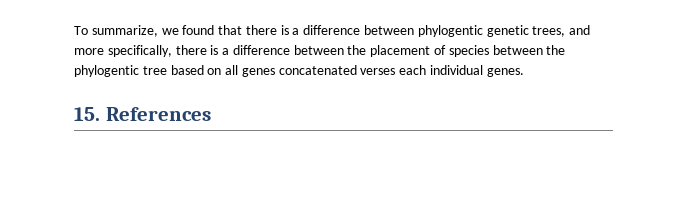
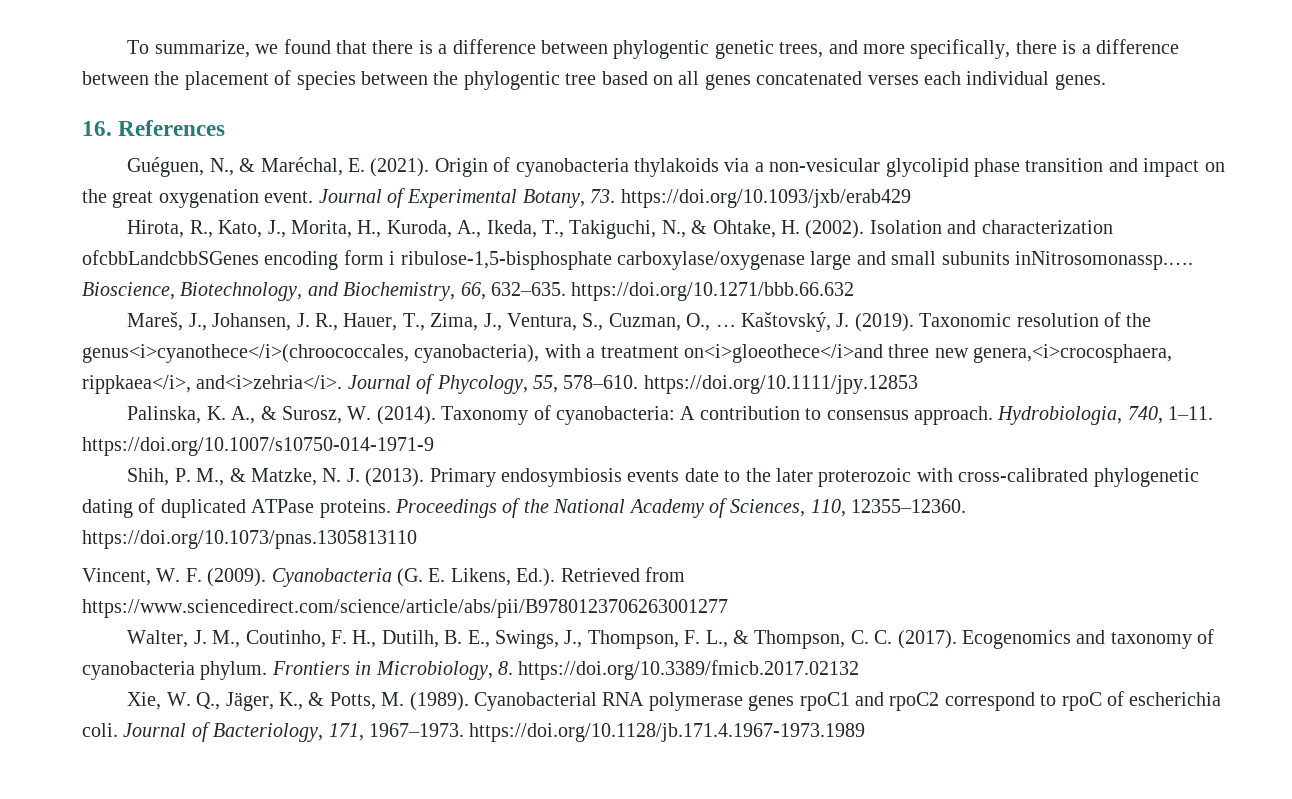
- 15. References
+ 16. References
+ Guéguen, N., & Maréchal, E. (2021). Origin of cyanobacteria thylakoids via a non-vesicular glycolipid phase transition and impact on the great oxygenation event. Journal of Experimental Botany, 73. https://doi.org/10.1093/jxb/erab429
+ Hirota, R., Kato, J., Morita, H., Kuroda, A., Ikeda, T., Takiguchi, N., & Ohtake, H. (2002). Isolation and characterization ofcbbLandcbbSGenes encoding form i ribulose-1,5-bisphosphate carboxylase/oxygenase large and small subunits inNitrosomonassp.…. Bioscience, Biotechnology, and Biochemistry, 66, 632–635. https://doi.org/10.1271/bbb.66.632
+ Mareš, J., Johansen, J. R., Hauer, T., Zima, J., Ventura, S., Cuzman, O., … Kaštovský, J. (2019). Taxonomic resolution of the genus<i>cyanothece</i>(chroococcales, cyanobacteria), with a treatment on<i>gloeothece</i>and three new genera,<i>crocosphaera, rippkaea</i>, and<i>zehria</i>. Journal of Phycology, 55, 578–610. https://doi.org/10.1111/jpy.12853
+ Palinska, K. A., & Surosz, W. (2014). Taxonomy of cyanobacteria: A contribution to consensus approach. Hydrobiologia, 740, 1–11. https://doi.org/10.1007/s10750-014-1971-9
+ Shih, P. M., & Matzke, N. J. (2013). Primary endosymbiosis events date to the later proterozoic with cross-calibrated phylogenetic dating of duplicated ATPase proteins. Proceedings of the National Academy of Sciences, 110, 12355–12360. https://doi.org/10.1073/pnas.1305813110
+ Vincent, W. F. (2009). Cyanobacteria (G. E. Likens, Ed.). Retrieved from https://www.sciencedirect.com/science/article/abs/pii/B9780123706263001277
+ Walter, J. M., Coutinho, F. H., Dutilh, B. E., Swings, J., Thompson, F. L., & Thompson, C. C. (2017). Ecogenomics and taxonomy of cyanobacteria phylum. Frontiers in Microbiology, 8. https://doi.org/10.3389/fmicb.2017.02132
+ Xie, W. Q., Jäger, K., & Potts, M. (1989). Cyanobacterial RNA polymerase genes rpoC1 and rpoC2 correspond to rpoC of escherichia coli. Journal of Bacteriology, 171, 1967–1973. https://doi.org/10.1128/jb.171.4.1967-1973.1989

